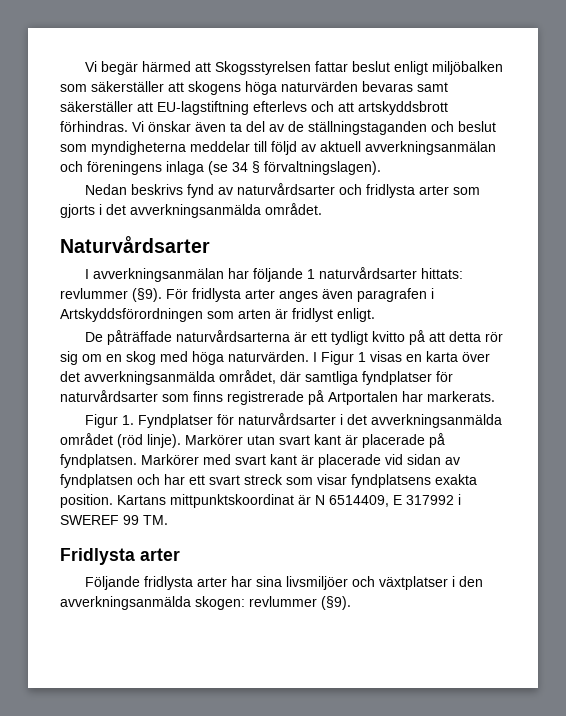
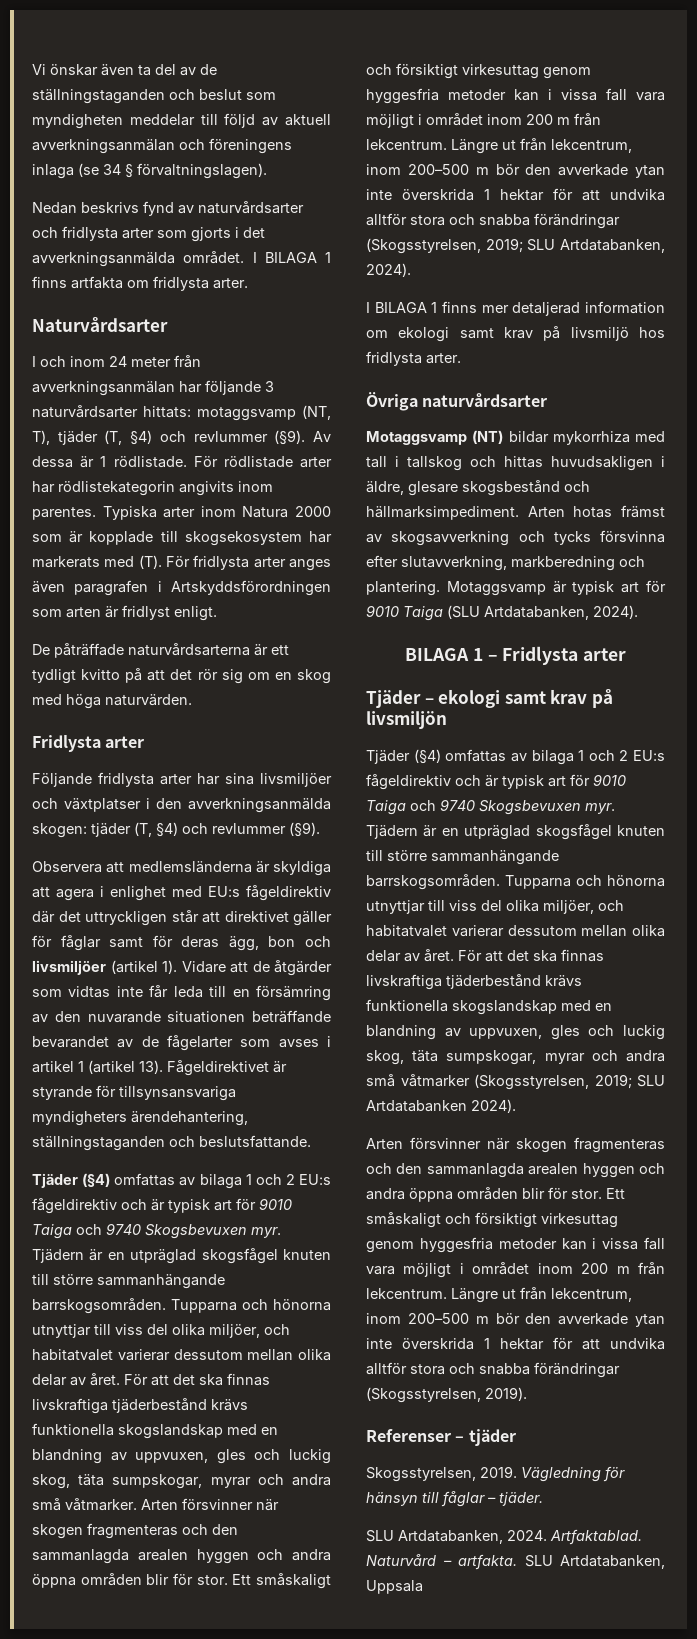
- Vi begär härmed att Skogsstyrelsen fattar beslut enligt miljöbalken som säkerställer att skogens höga naturvärden bevaras samt säkerställer att EU-lagstiftning efterlevs och att artskyddsbrott förhindras. Vi önskar även ta del av de ställningstaganden och beslut som myndigheterna meddelar till följd av aktuell avverkningsanmälan och föreningens inlaga (se 34 § förvaltningslagen).
+ Vi önskar även ta del av de ställningstaganden och beslut som myndigheten meddelar till följd av aktuell avverkningsanmälan och föreningens inlaga (se 34 § förvaltningslagen).
- Nedan beskrivs fynd av naturvårdsarter och fridlysta arter som gjorts i det avverkningsanmälda området.
+ Nedan beskrivs fynd av naturvårdsarter och fridlysta arter som gjorts i det avverkningsanmälda området. I BILAGA 1 finns artfakta om fridlysta arter.
  Naturvårdsarter
- I avverkningsanmälan har följande 1 naturvårdsarter hittats: revlummer (§9). För fridlysta arter anges även paragrafen i Artskyddsförordningen som arten är fridlyst enligt.
+ I och inom 24 meter från avverkningsanmälan har följande 3 naturvårdsarter hittats: motaggsvamp (NT, T), tjäder (T, §4) och revlummer (§9). Av dessa är 1 rödlistade. För rödlistade arter har rödlistekategorin angivits inom parentes. Typiska arter inom Natura 2000 som är kopplade till skogsekosystem har markerats med (T). För fridlysta arter anges även paragrafen i Artskyddsförordningen som arten är fridlyst enligt.
- De påträffade naturvårdsarterna är ett tydligt kvitto på att detta rör sig om en skog med höga naturvärden. I Figur 1 visas en karta över det avverkningsanmälda området, där samtliga fyndplatser för naturvårdsarter som finns registrerade på Artportalen har markerats.
- Figur 1. Fyndplatser för naturvårdsarter i det avverkningsanmälda området (röd linje). Markörer utan svart kant är placerade på fyndplatsen. Markörer med svart kant är placerade vid sidan av fyndplatsen och har ett svart streck som visar fyndplatsens exakta position. Kartans mittpunktskoordinat är N 6514409, E 317992 i SWEREF 99 TM.
+ De påträffade naturvårdsarterna är ett tydligt kvitto på att det rör sig om en skog med höga naturvärden.
- Följande fridlysta arter har sina livsmiljöer och växtplatser i den avverkningsanmälda skogen: revlummer (§9).
+ Följande fridlysta arter har sina livsmiljöer och växtplatser i den avverkningsanmälda skogen: tjäder (T, §4) och revlummer (§9).
+ Observera att medlemsländerna är skyldiga att agera i enlighet med EU:s fågeldirektiv där det uttryckligen står att direktivet gäller för fåglar samt för deras ägg, bon och livsmiljöer (artikel 1). Vidare att de åtgärder som vidtas inte får leda till en försämring av den nuvarande situationen beträffande bevarandet av de fågelarter som avses i artikel 1 (artikel 13). Fågeldirektivet är styrande för tillsynsansvariga myndigheters ärendehantering, ställningstaganden och beslutsfattande.
+ Tjäder (§4) omfattas av bilaga 1 och 2 EU:s fågeldirektiv och är typisk art för 9010 Taiga och 9740 Skogsbevuxen myr. Tjädern är en utpräglad skogsfågel knuten till större sammanhängande barrskogsområden. Tupparna och hönorna utnyttjar till viss del olika miljöer, och habitatvalet varierar dessutom mellan olika delar av året. För att det ska finnas livskraftiga tjäderbestånd krävs funktionella skogslandskap med en blandning av uppvuxen, gles och luckig skog, täta sumpskogar, myrar och andra små våtmarker. Arten försvinner när skogen fragmenteras och den sammanlagda arealen hyggen och andra öppna områden blir för stor. Ett småskaligt och försiktigt virkesuttag genom hyggesfria metoder kan i vissa fall vara möjligt i området inom 200 m från lekcentrum. Längre ut från lekcentrum, inom 200–500 m bör den avverkade ytan inte överskrida 1 hektar för att undvika alltför stora och snabba förändringar (Skogsstyrelsen, 2019; SLU Artdatabanken, 2024).
+ I BILAGA 1 finns mer detaljerad information om ekologi samt krav på livsmiljö hos fridlysta arter.
+ Övriga naturvårdsarter
+ Motaggsvamp (NT) bildar mykorrhiza med tall i tallskog och hittas huvudsakligen i äldre, glesare skogsbestånd och hällmarksimpediment. Arten hotas främst av skogsavverkning och tycks försvinna efter slutavverkning, markberedning och plantering. Motaggsvamp är typisk art för 9010 Taiga (SLU Artdatabanken, 2024).
+ BILAGA 1 – Fridlysta arter
+ Tjäder – ekologi samt krav på livsmiljön
+ Tjäder (§4) omfattas av bilaga 1 och 2 EU:s fågeldirektiv och är typisk art för 9010 Taiga och 9740 Skogsbevuxen myr. Tjädern är en utpräglad skogsfågel knuten till större sammanhängande barrskogsområden. Tupparna och hönorna utnyttjar till viss del olika miljöer, och habitatvalet varierar dessutom mellan olika delar av året. För att det ska finnas livskraftiga tjäderbestånd krävs funktionella skogslandskap med en blandning av uppvuxen, gles och luckig skog, täta sumpskogar, myrar och andra små våtmarker (Skogsstyrelsen, 2019; SLU Artdatabanken 2024).
+ Arten försvinner när skogen fragmenteras och den sammanlagda arealen hyggen och andra öppna områden blir för stor. Ett småskaligt och försiktigt virkesuttag genom hyggesfria metoder kan i vissa fall vara möjligt i området inom 200 m från lekcentrum. Längre ut från lekcentrum, inom 200–500 m bör den avverkade ytan inte överskrida 1 hektar för att undvika alltför stora och snabba förändringar (Skogsstyrelsen, 2019).
+ Referenser – tjäder
+ Skogsstyrelsen, 2019. Vägledning för hänsyn till fåglar – tjäder.
+ SLU Artdatabanken, 2024. Artfaktablad. Naturvård – artfakta. SLU Artdatabanken, Uppsala

